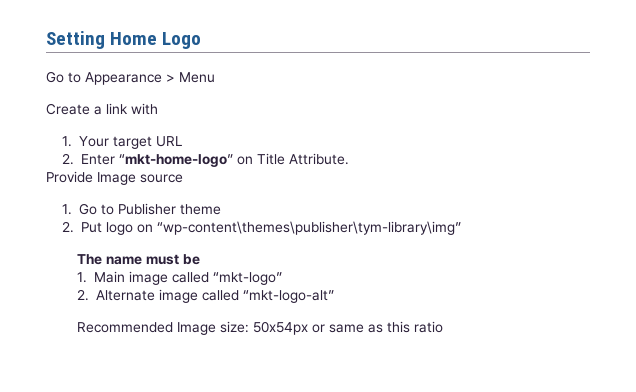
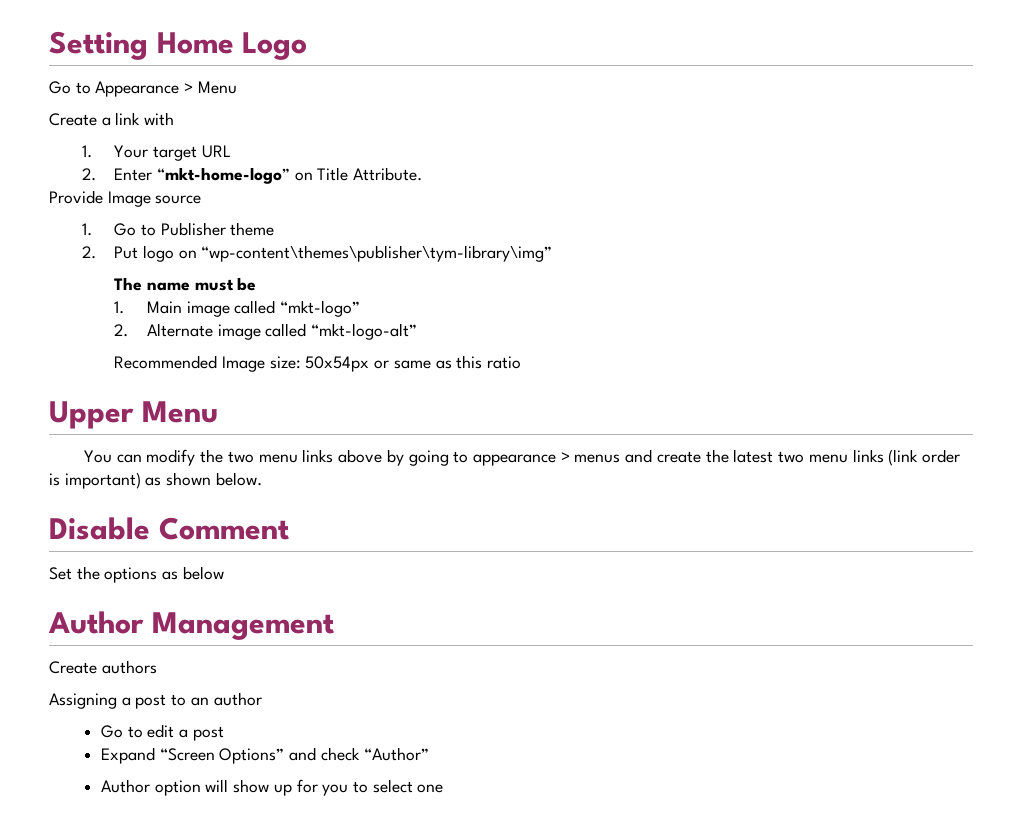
+ Upper Menu
+ You can modify the two menu links above by going to appearance > menus and create the latest two menu links (link order is important) as shown below.
+ Disable Comment
+ Set the options as below
+ Author Management
+ Create authors
+ Assigning a post to an author
+ Go to edit a post
+ Expand “Screen Options” and check “Author”
+ Author option will show up for you to select one

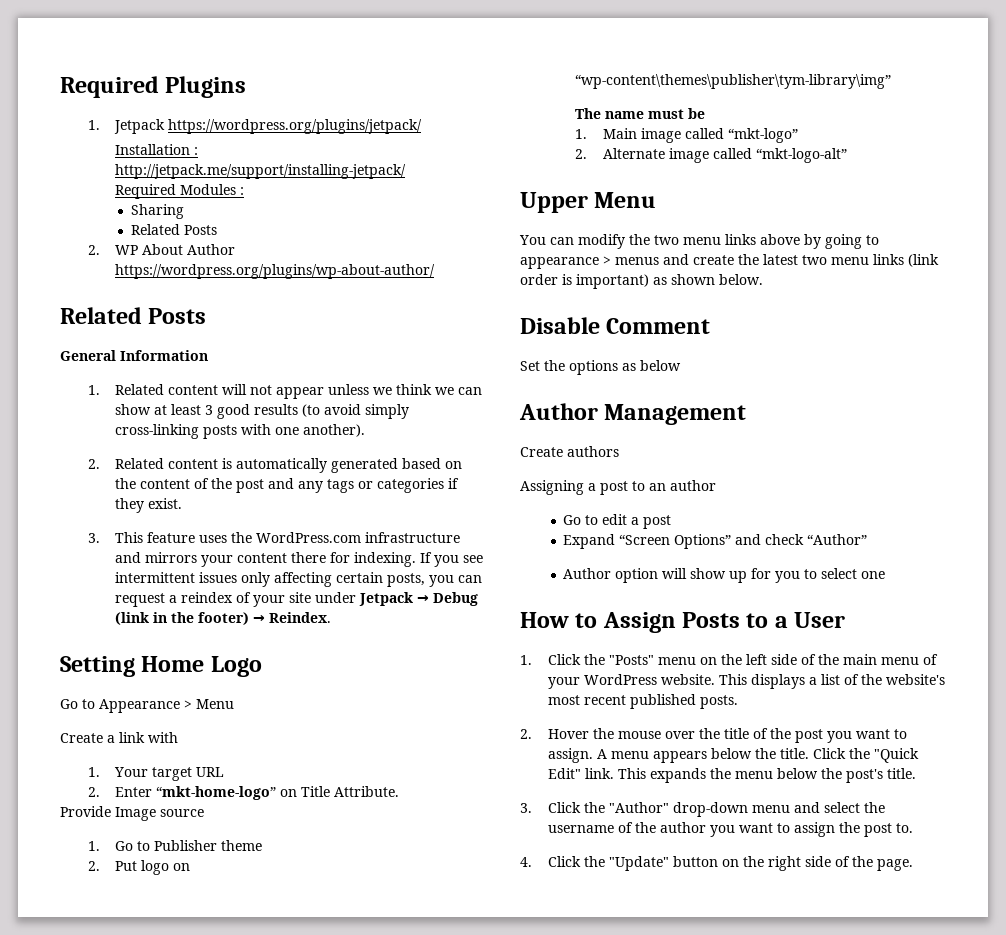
+ Required Plugins
+ 1. Jetpack https://wordpress.org/plugins/jetpack/
+ Installation : http://jetpack.me/support/installing-jetpack/
+ Required Modules :
+ Sharing
+ Related Posts
+ 2. WP About Author https://wordpress.org/plugins/wp-about-author/
+ Related Posts
+ General Information
+ 1. Related content will not appear unless we think we can show at least 3 good results (to avoid simply cross-linking posts with one another).
+ 2. Related content is automatically generated based on the content of the post and any tags or categories if they exist.
+ 3. This feature uses the WordPress.com infrastructure and mirrors your content there for indexing. If you see intermittent issues only affecting certain posts, you can request a reindex of your site under Jetpack → Debug (link in the footer) → Reindex.
- Recommended Image size: 50x54px or same as this ratio
+ How to Assign Posts to a User
+ 1. Click the "Posts" menu on the left side of the main menu of your WordPress website. This displays a list of the website's most recent published posts.
+ 2. Hover the mouse over the title of the post you want to assign. A menu appears below the title. Click the "Quick Edit" link. This expands the menu below the post's title.
+ 3. Click the "Author" drop-down menu and select the username of the author you want to assign the post to.
+ 4. Click the "Update" button on the right side of the page.

